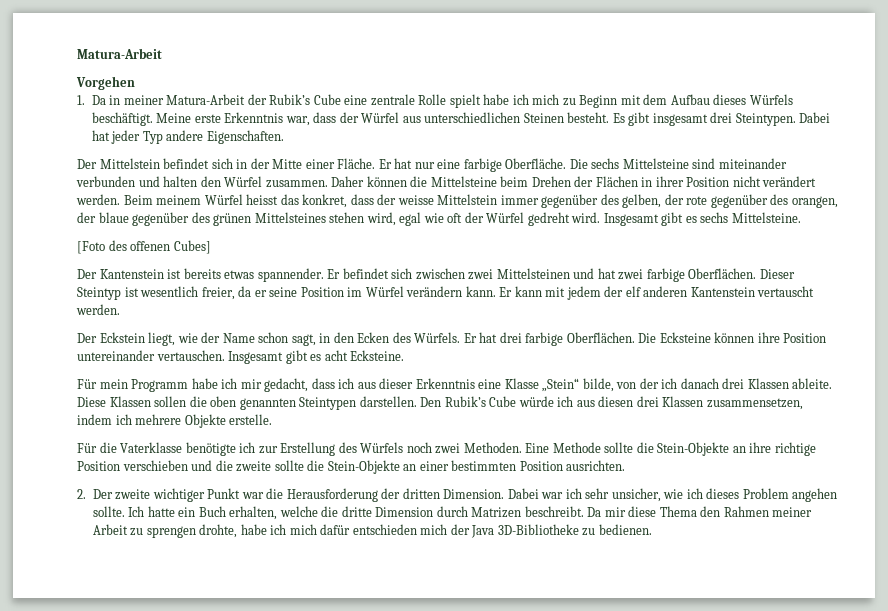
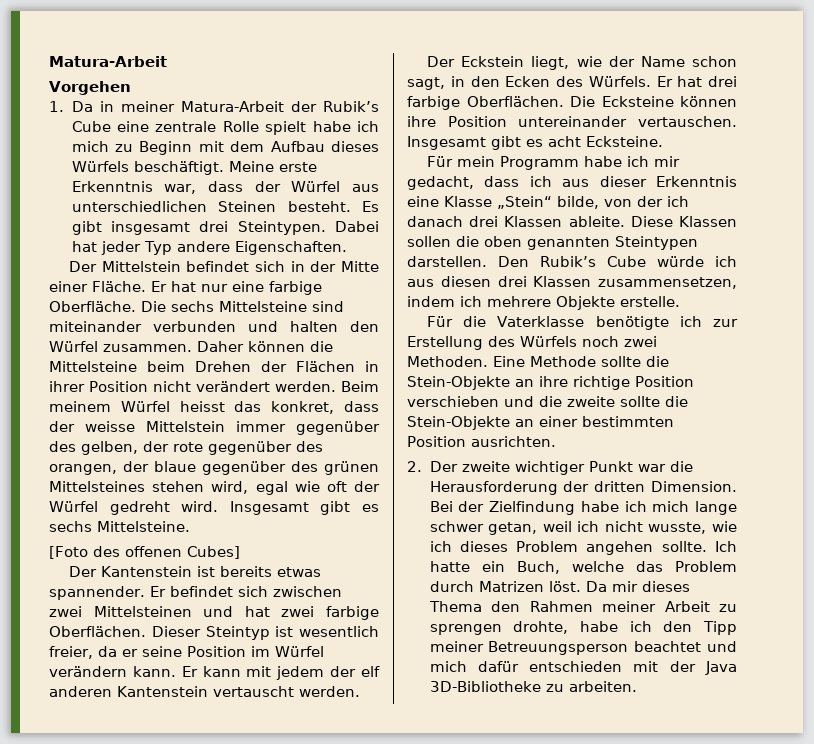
- Dabei war ich sehr unsicher, wie ich dieses Problem angehen sollte.
+ Bei der Zielfindung habe ich mich lange schwer getan, weil ich nicht wusste, wie ich dieses Problem angehen sollte.
- Ich hatte ein Buch erhalten, welche die dritte Dimension durch Matrizen beschreibt.
+ Ich hatte ein Buch, welche das Problem durch Matrizen löst.
- Da mir diese Thema den Rahmen meiner Arbeit zu sprengen drohte, habe ich mich dafür entschieden mich der Java 3D-Bibliotheke zu bedienen.
+ Da mir dieses Thema den Rahmen meiner Arbeit zu sprengen drohte, habe ich den Tipp meiner Betreuungsperson beachtet und mich dafür entschieden mit der Java 3D-Bibliotheke zu arbeiten.

